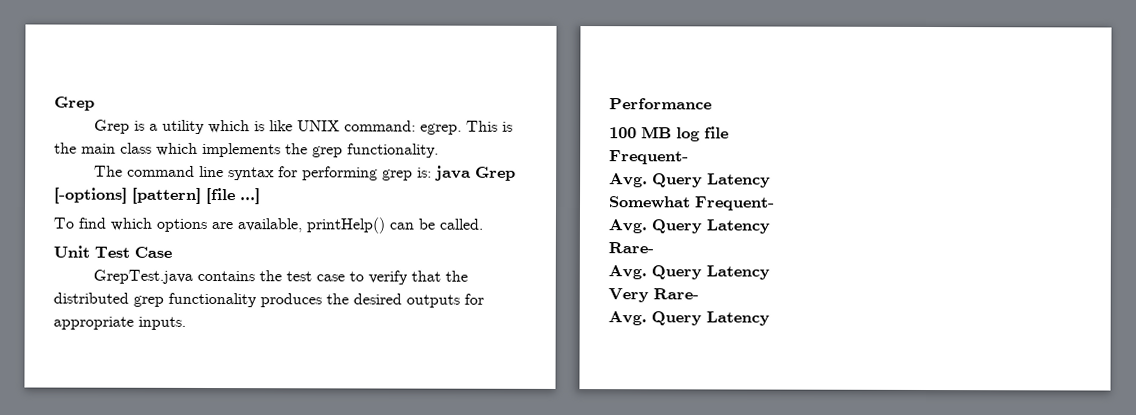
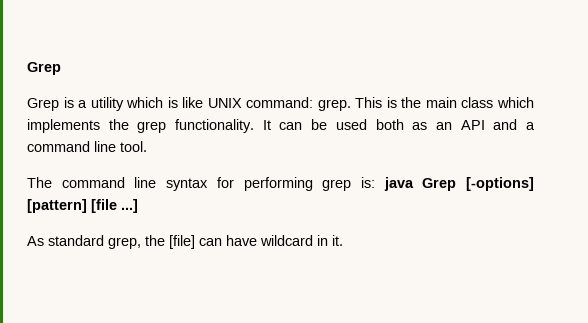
- Grep is a utility which is like UNIX command: egrep.
+ Grep is a utility which is like UNIX command: grep.
+ It can be used both as an API and a command line tool.
- To find which options are available, printHelp() can be called.
- Unit Test Case
- GrepTest.java contains the test case to verify that the distributed grep functionality produces the desired outputs for appropriate inputs.
- Performance
- 100 MB log file
- Frequent-
- Avg. Query Latency
- Somewhat Frequent-
- Avg. Query Latency
- Rare-
- Avg. Query Latency
- Very Rare-
- Avg. Query Latency
+ As standard grep, the [file] can have wildcard in it.

